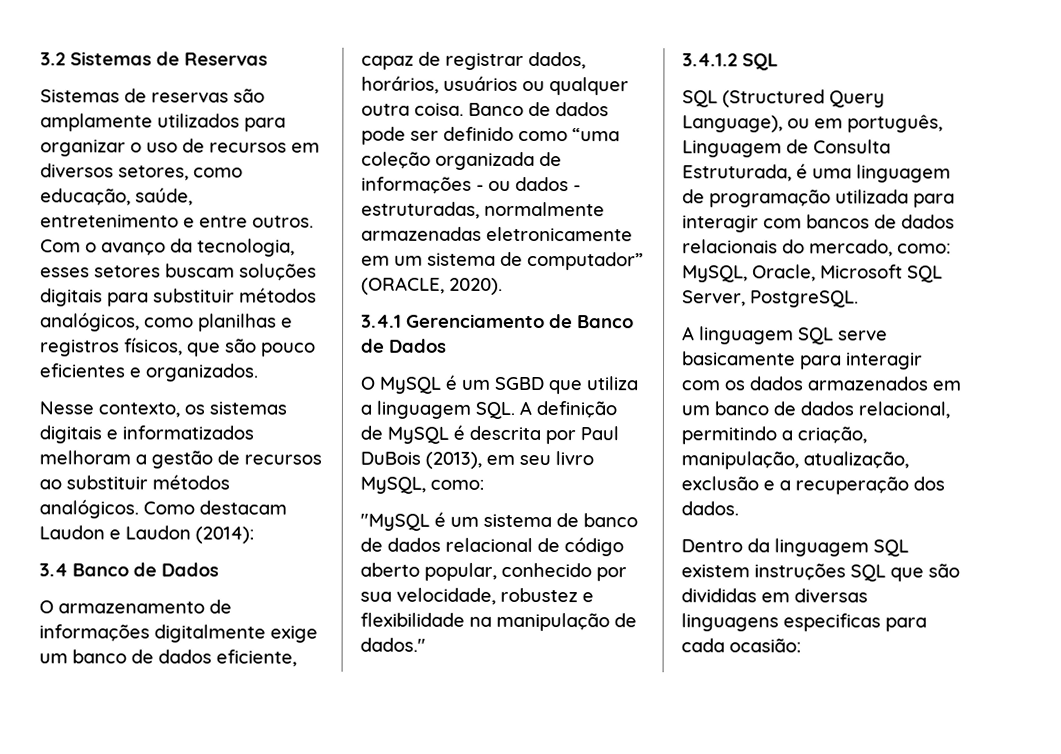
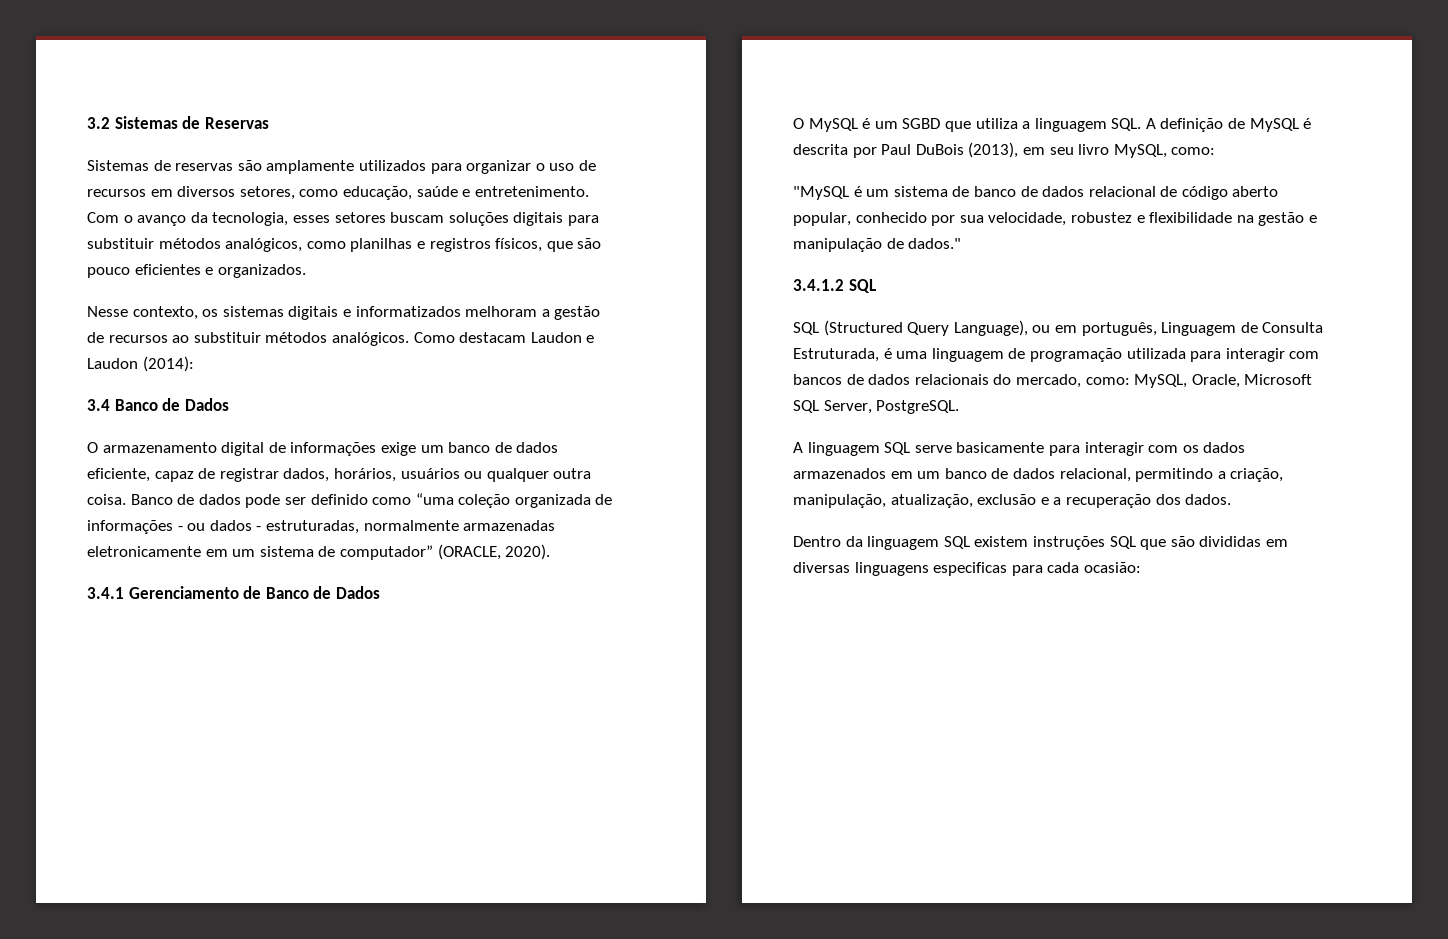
- Sistemas de reservas são amplamente utilizados para organizar o uso de recursos em diversos setores, como educação, saúde, entretenimento e entre outros.
+ Sistemas de reservas são amplamente utilizados para organizar o uso de recursos em diversos setores, como educação, saúde e entretenimento.
- O armazenamento de informações digitalmente exige um banco de dados eficiente, capaz de registrar dados, horários, usuários ou qualquer outra coisa.
+ O armazenamento digital de informações exige um banco de dados eficiente, capaz de registrar dados, horários, usuários ou qualquer outra coisa.
- "MySQL é um sistema de banco de dados relacional de código aberto popular, conhecido por sua velocidade, robustez e flexibilidade na manipulação de dados."
+ "MySQL é um sistema de banco de dados relacional de código aberto popular, conhecido por sua velocidade, robustez e flexibilidade na gestão e manipulação de dados."

